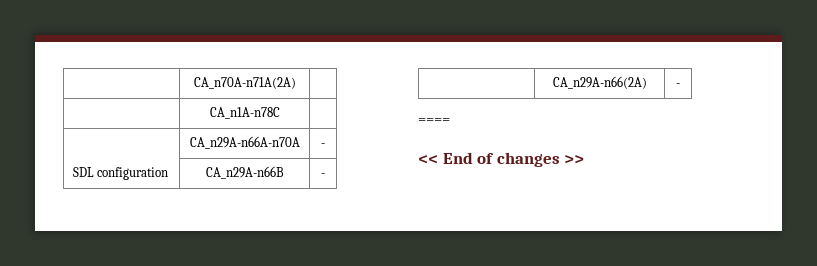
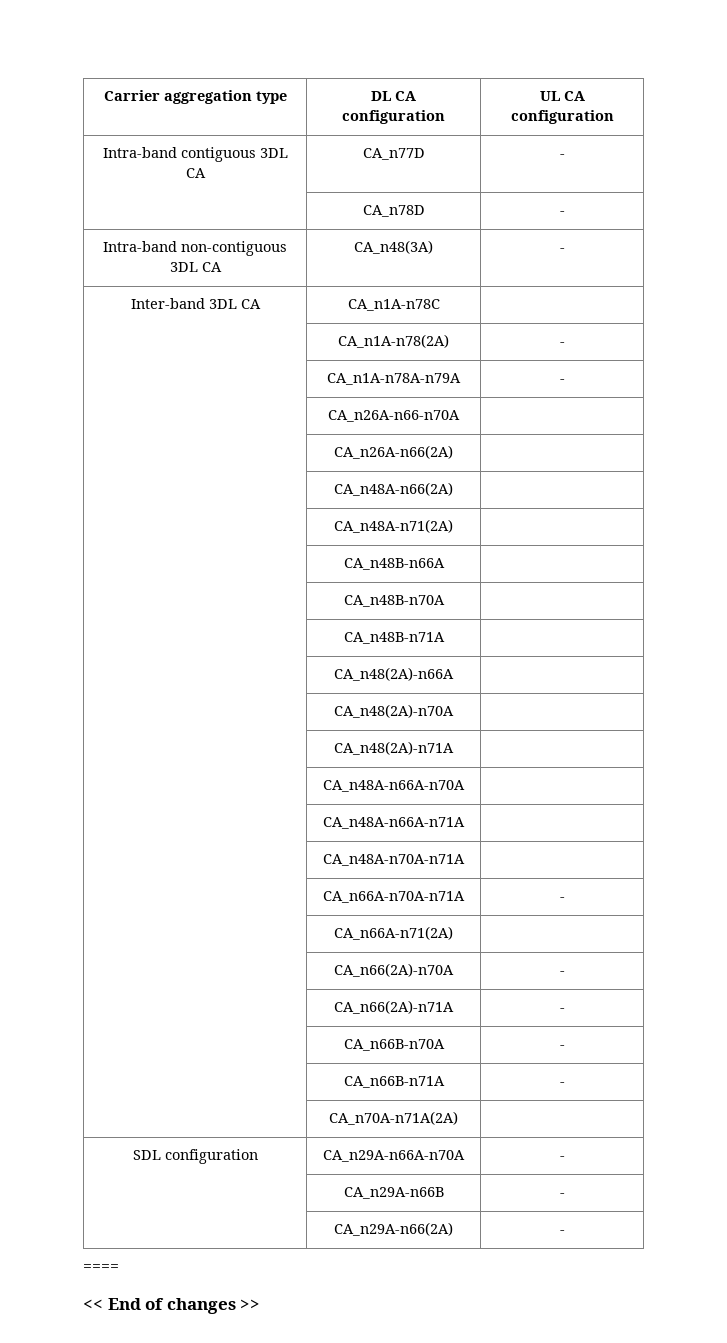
+ Carrier aggregation type | DL CA configuration | UL CA configuration
+ Intra-band contiguous 3DL CA | CA_n77D | -
+ | CA_n78D | -
+ Intra-band non-contiguous 3DL CA | CA_n48(3A) | -
+ Inter-band 3DL CA | CA_n1A-n78C |
+ | CA_n1A-n78(2A) | -
+ | CA_n1A-n78A-n79A | -
+ | CA_n26A-n66-n70A |
+ | CA_n26A-n66(2A) |
+ | CA_n48A-n66(2A) |
+ | CA_n48A-n71(2A) |
+ | CA_n48B-n66A |
+ | CA_n48B-n70A |
+ | CA_n48B-n71A |
+ | CA_n48(2A)-n66A |
+ | CA_n48(2A)-n70A |
+ | CA_n48(2A)-n71A |
+ | CA_n48A-n66A-n70A |
+ | CA_n48A-n66A-n71A |
+ | CA_n48A-n70A-n71A |
+ | CA_n66A-n70A-n71A | -
+ | CA_n66A-n71(2A) |
+ | CA_n66(2A)-n70A | -
+ | CA_n66(2A)-n71A | -
+ | CA_n66B-n70A | -
+ | CA_n66B-n71A | -
  | CA_n70A-n71A(2A) |
- | CA_n1A-n78C |
- | CA_n29A-n66A-n70A | -
+ SDL configuration | CA_n29A-n66A-n70A | -
- SDL configuration | CA_n29A-n66B | -
+ | CA_n29A-n66B | -

